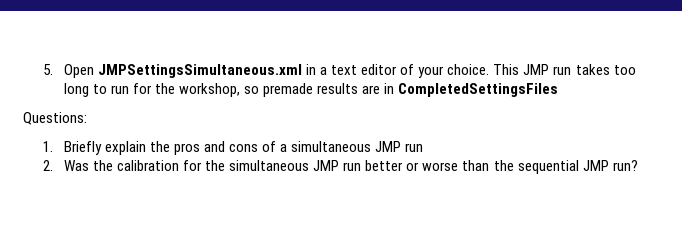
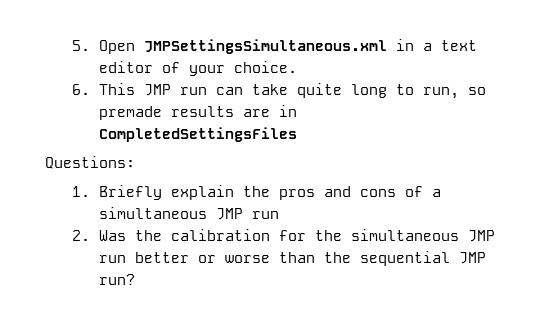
- 5. Open JMPSettingsSimultaneous.xml in a text editor of your choice. This JMP run takes too long to run for the workshop, so premade results are in CompletedSettingsFiles
+ 5. Open JMPSettingsSimultaneous.xml in a text editor of your choice.
+ 6. This JMP run can take quite long to run, so premade results are in CompletedSettingsFiles

